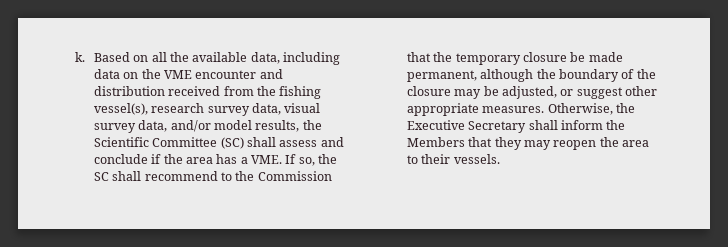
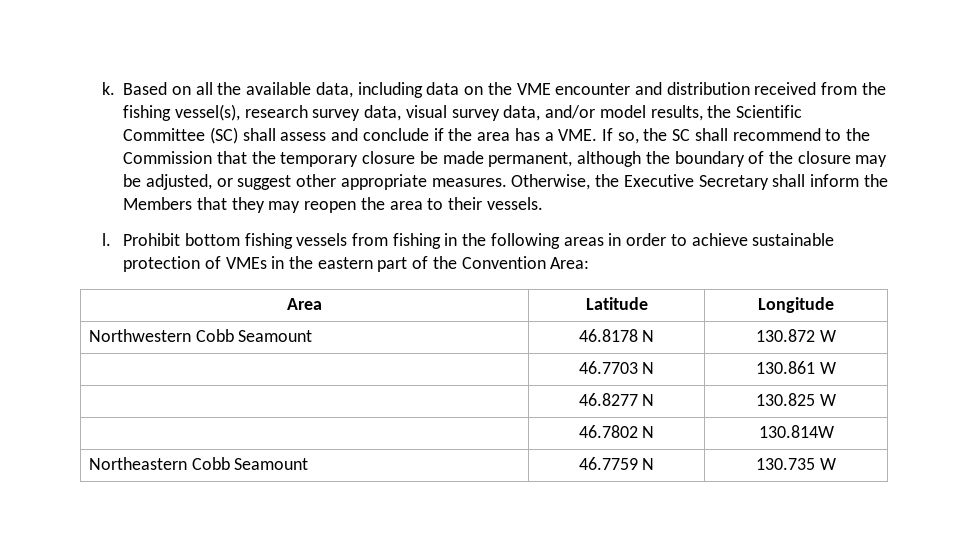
+ l. Prohibit bottom fishing vessels from fishing in the following areas in order to achieve sustainable protection of VMEs in the eastern part of the Convention Area:
+ Area | Latitude | Longitude
+ Northwestern Cobb Seamount | 46.8178 N | 130.872 W
+ | 46.7703 N | 130.861 W
+ | 46.8277 N | 130.825 W
+ | 46.7802 N | 130.814W
+ Northeastern Cobb Seamount | 46.7759 N | 130.735 W

